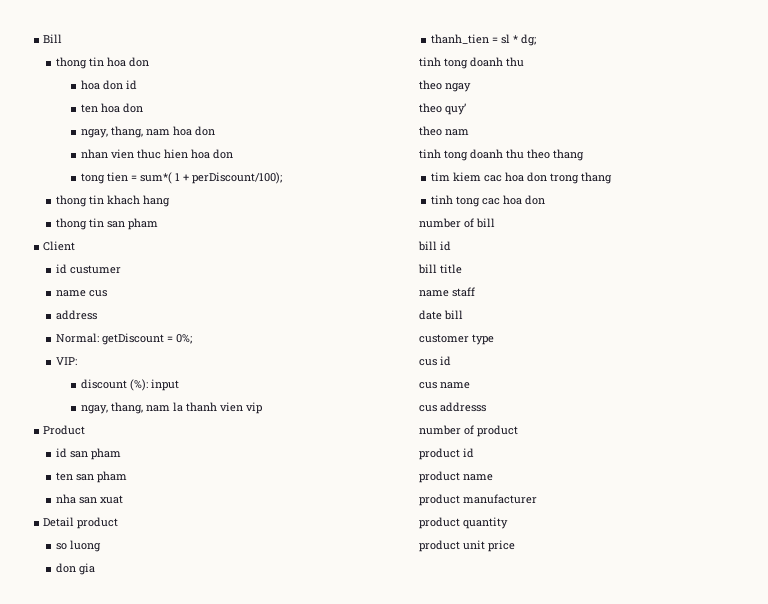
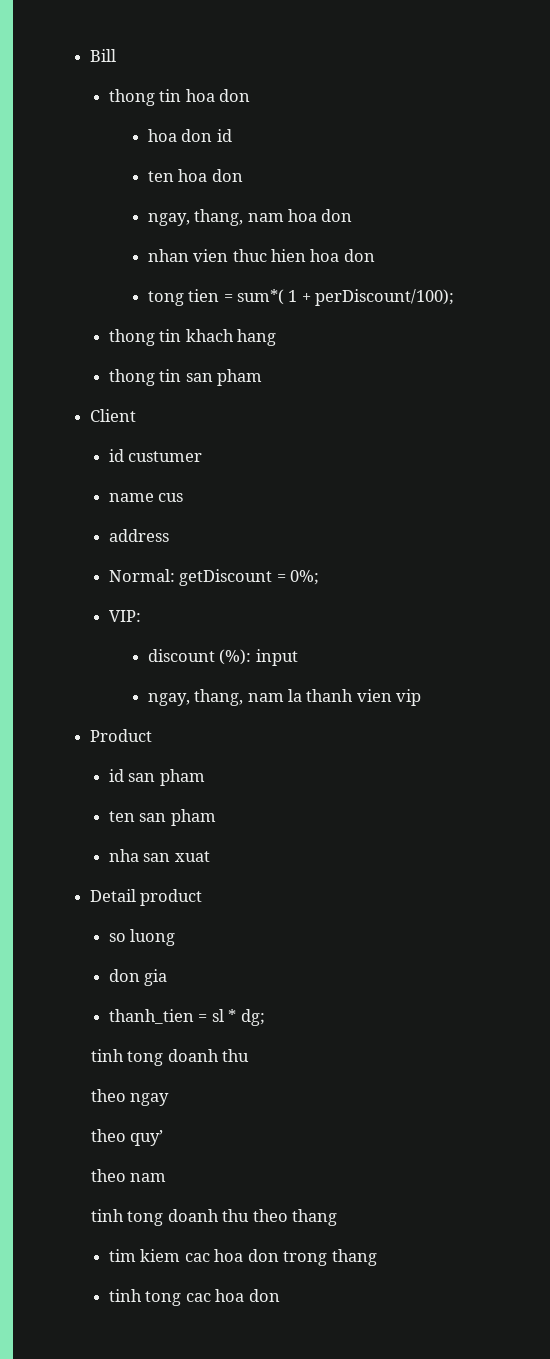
- number of bill
- bill id
- bill title
- name staff
- date bill
- customer type
- cus id
- cus name
- cus addresss
- number of product
- product id
- product name
- product manufacturer
- product quantity
- product unit price

